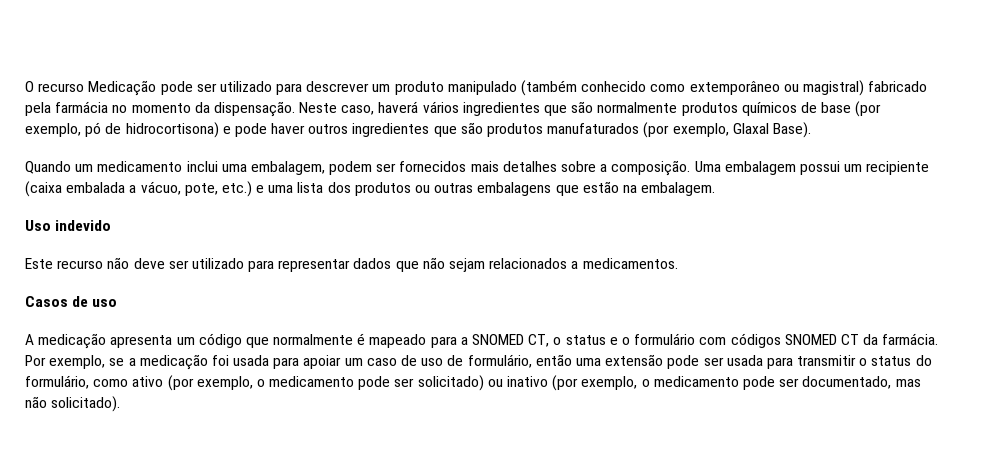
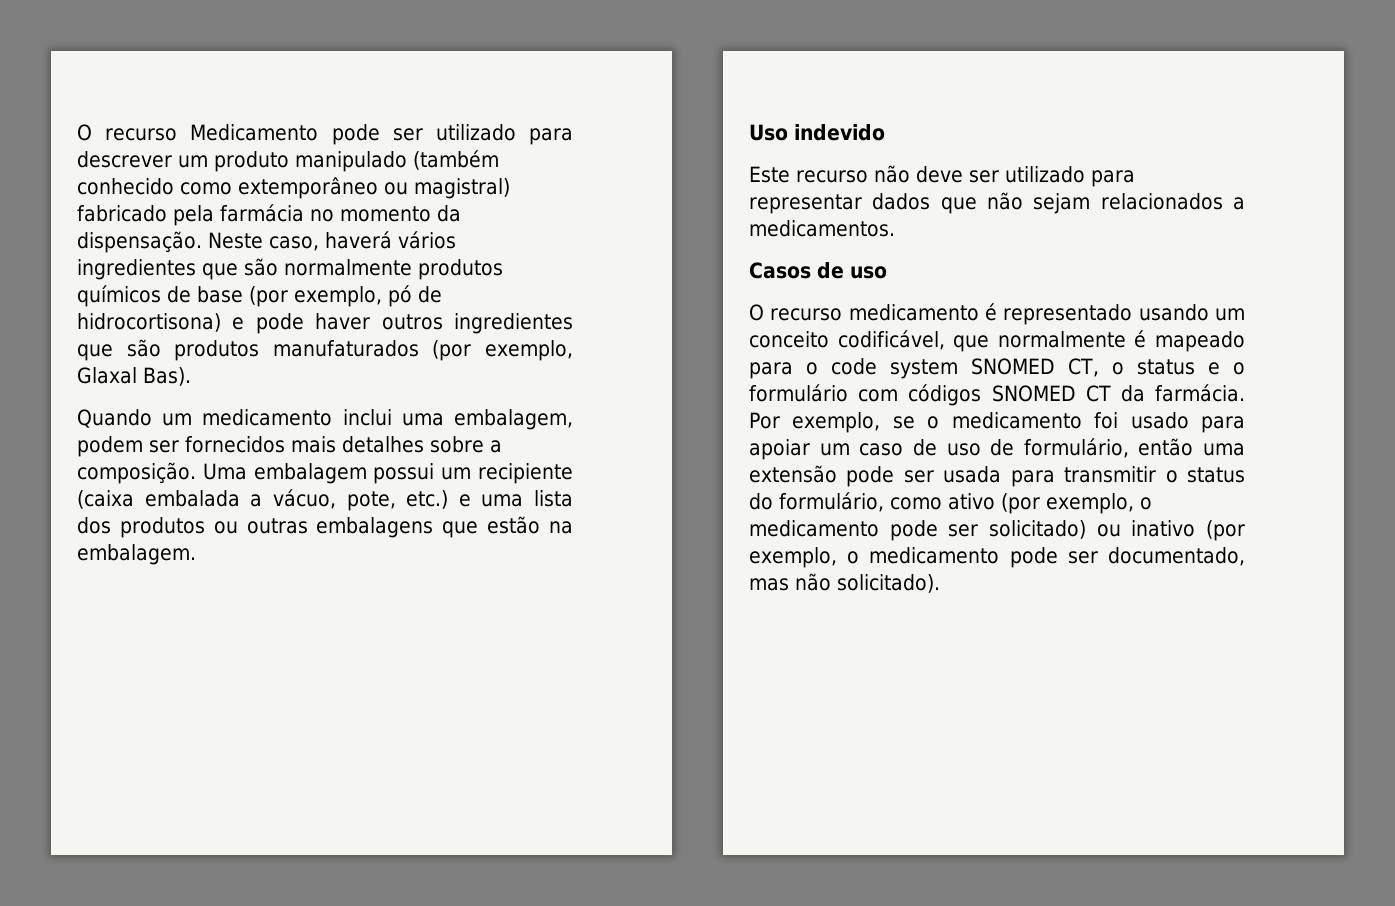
- O recurso Medicação pode ser utilizado para descrever um produto manipulado (também conhecido como extemporâneo ou magistral) fabricado pela farmácia no momento da dispensação.
+ O recurso Medicamento pode ser utilizado para descrever um produto manipulado (também conhecido como extemporâneo ou magistral) fabricado pela farmácia no momento da dispensação.
- Neste caso, haverá vários ingredientes que são normalmente produtos químicos de base (por exemplo, pó de hidrocortisona) e pode haver outros ingredientes que são produtos manufaturados (por exemplo, Glaxal Base).
+ Neste caso, haverá vários ingredientes que são normalmente produtos químicos de base (por exemplo, pó de hidrocortisona) e pode haver outros ingredientes que são produtos manufaturados (por exemplo, Glaxal Bas).
- A medicação apresenta um código que normalmente é mapeado para a SNOMED CT, o status e o formulário com códigos SNOMED CT da farmácia.
+ O recurso medicamento é representado usando um conceito codificável, que normalmente é mapeado para o code system SNOMED CT, o status e o formulário com códigos SNOMED CT da farmácia.
- Por exemplo, se a medicação foi usada para apoiar um caso de uso de formulário, então uma extensão pode ser usada para transmitir o status do formulário, como ativo (por exemplo, o medicamento pode ser solicitado) ou inativo (por exemplo, o medicamento pode ser documentado, mas não solicitado).
+ Por exemplo, se o medicamento foi usado para apoiar um caso de uso de formulário, então uma extensão pode ser usada para transmitir o status do formulário, como ativo (por exemplo, o medicamento pode ser solicitado) ou inativo (por exemplo, o medicamento pode ser documentado, mas não solicitado).

